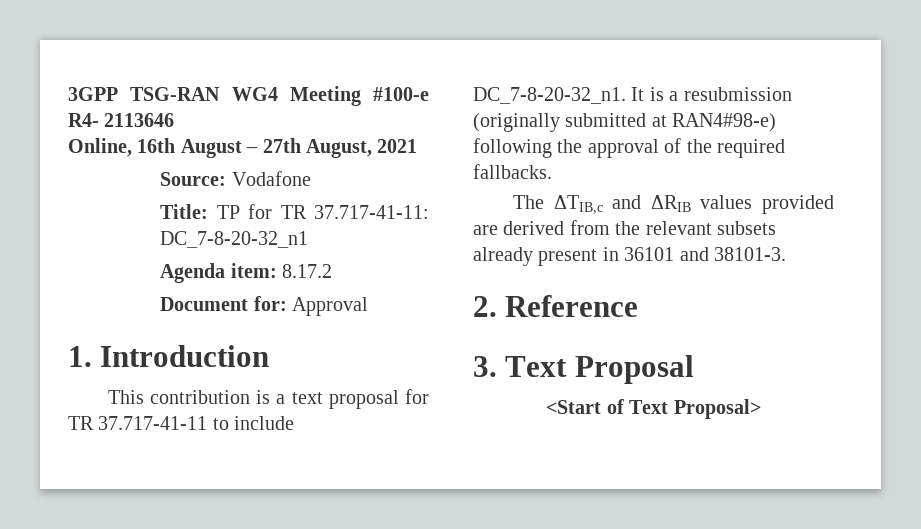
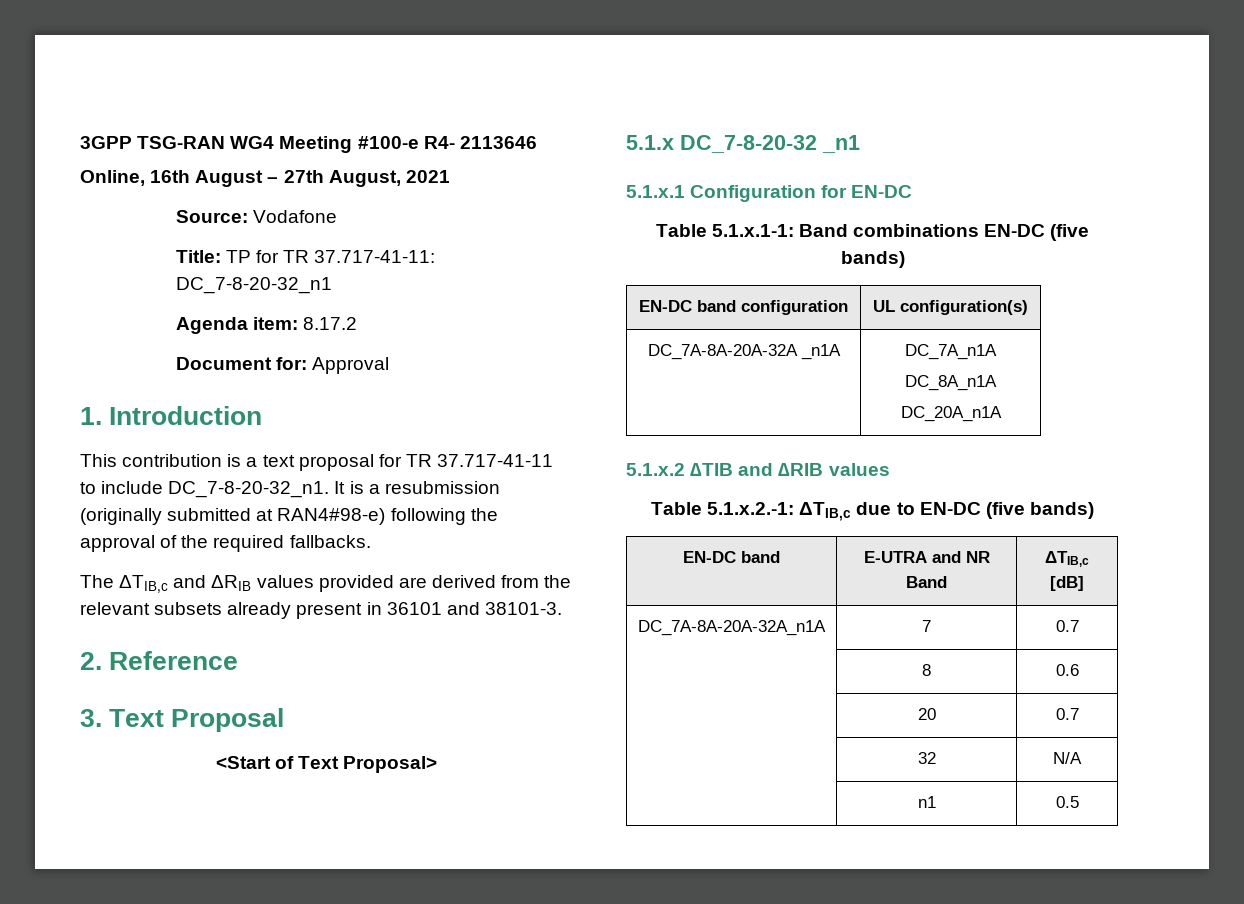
+ 5.1.x DC_7-8-20-32 _n1
+ 5.1.x.1 Configuration for EN-DC
+ Table 5.1.x.1-1: Band combinations EN-DC (five bands)
+ EN-DC band configuration | UL configuration(s)
+ DC_7A-8A-20A-32A _n1A | DC_7A_n1A
+ DC_8A_n1A
+ DC_20A_n1A
+ 5.1.x.2 ∆TIB and ∆RIB values
+ Table 5.1.x.2.-1: ΔTIB,c due to EN-DC (five bands)
+ EN-DC band | E-UTRA and NR Band | ΔTIB,c [dB]
+ DC_7A-8A-20A-32A_n1A | 7 | 0.7
+ | 8 | 0.6
+ | 20 | 0.7
+ | 32 | N/A
+ | n1 | 0.5

